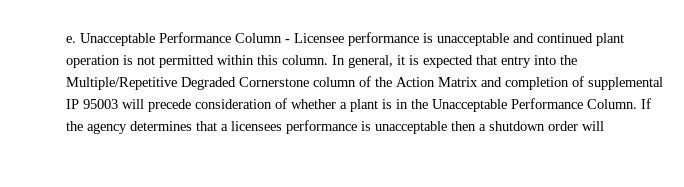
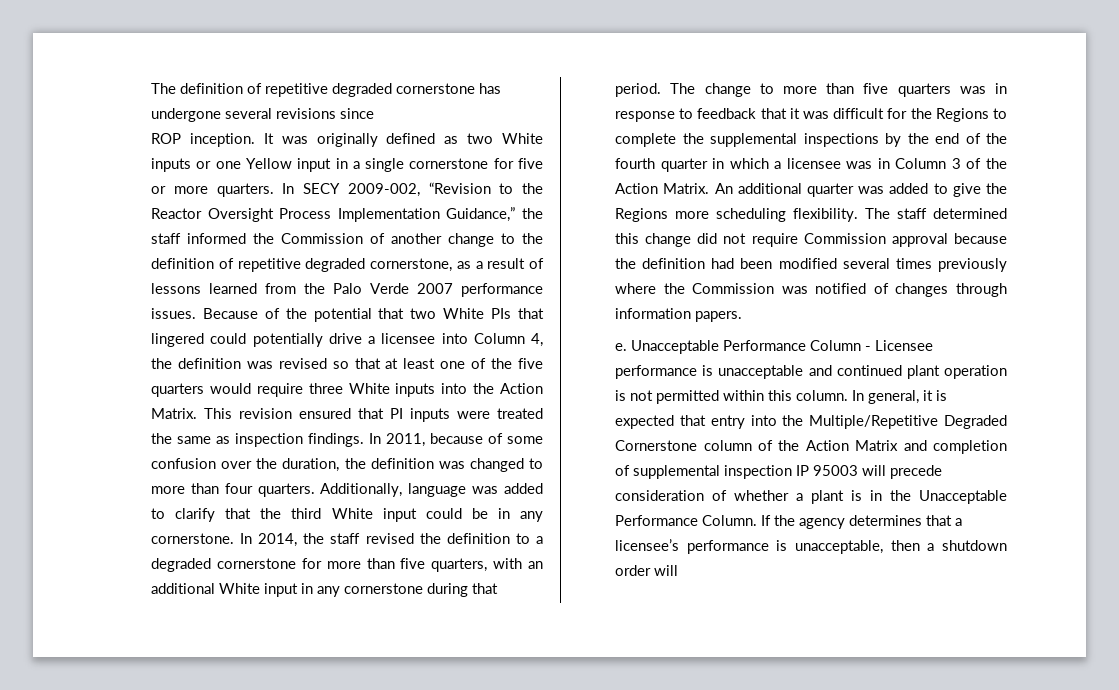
+ The definition of repetitive degraded cornerstone has undergone several revisions since
+ ROP inception. It was originally defined as two White inputs or one Yellow input in a single cornerstone for five or more quarters. In SECY 2009-002, “Revision to the Reactor Oversight Process Implementation Guidance,” the staff informed the Commission of another change to the definition of repetitive degraded cornerstone, as a result of lessons learned from the Palo Verde 2007 performance issues. Because of the potential that two White PIs that lingered could potentially drive a licensee into Column 4, the definition was revised so that at least one of the five quarters would require three White inputs into the Action Matrix. This revision ensured that PI inputs were treated the same as inspection findings. In 2011, because of some confusion over the duration, the definition was changed to more than four quarters. Additionally, language was added to clarify that the third White input could be in any cornerstone. In 2014, the staff revised the definition to a degraded cornerstone for more than five quarters, with an additional White input in any cornerstone during that period. The change to more than five quarters was in response to feedback that it was difficult for the Regions to complete the supplemental inspections by the end of the fourth quarter in which a licensee was in Column 3 of the Action Matrix. An additional quarter was added to give the Regions more scheduling flexibility. The staff determined this change did not require Commission approval because the definition had been modified several times previously where the Commission was notified of changes through information papers.
- In general, it is expected that entry into the Multiple/Repetitive Degraded Cornerstone column of the Action Matrix and completion of supplemental IP 95003 will precede consideration of whether a plant is in the Unacceptable Performance Column.
+ In general, it is expected that entry into the Multiple/Repetitive Degraded Cornerstone column of the Action Matrix and completion of supplemental inspection IP 95003 will precede consideration of whether a plant is in the Unacceptable Performance Column.
- If the agency determines that a licensees performance is unacceptable then a shutdown order will
+ If the agency determines that a licensee’s performance is unacceptable, then a shutdown order will

